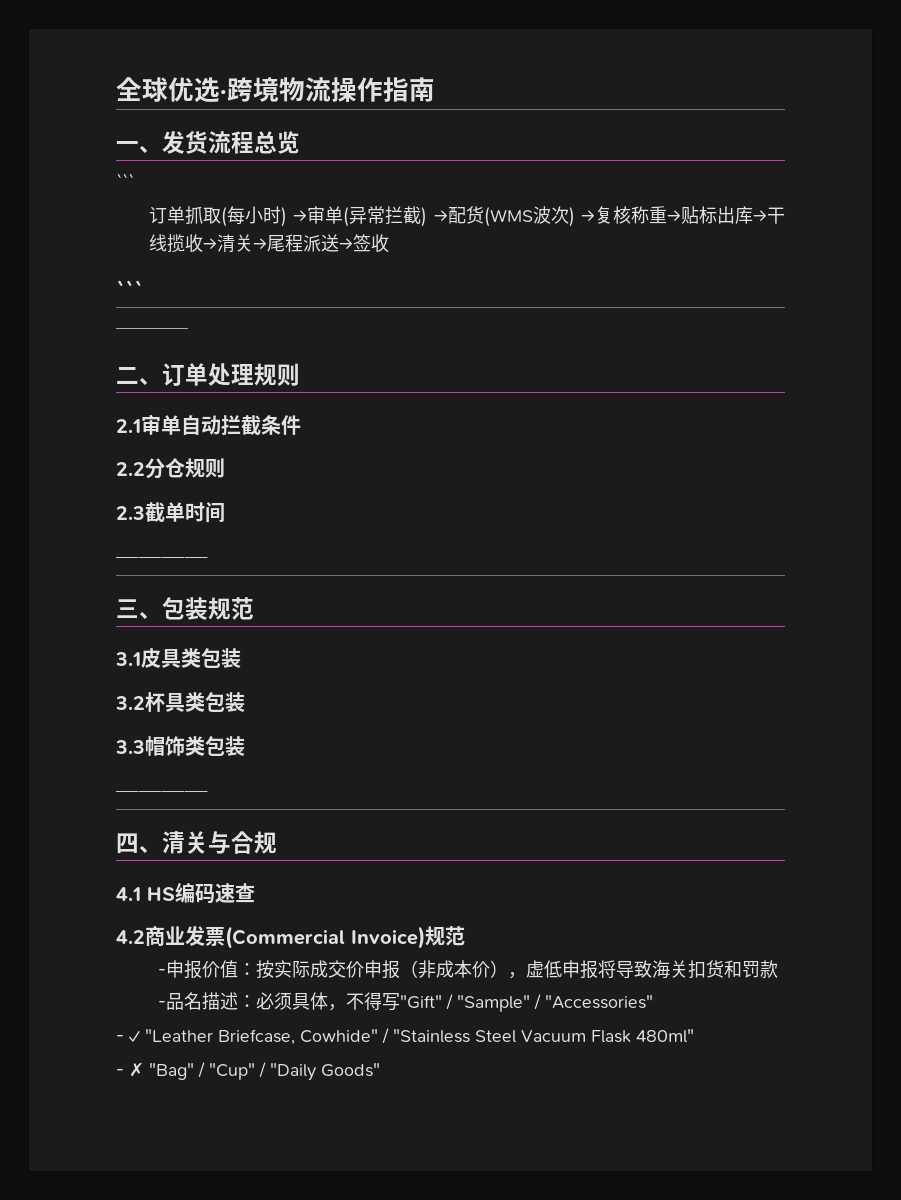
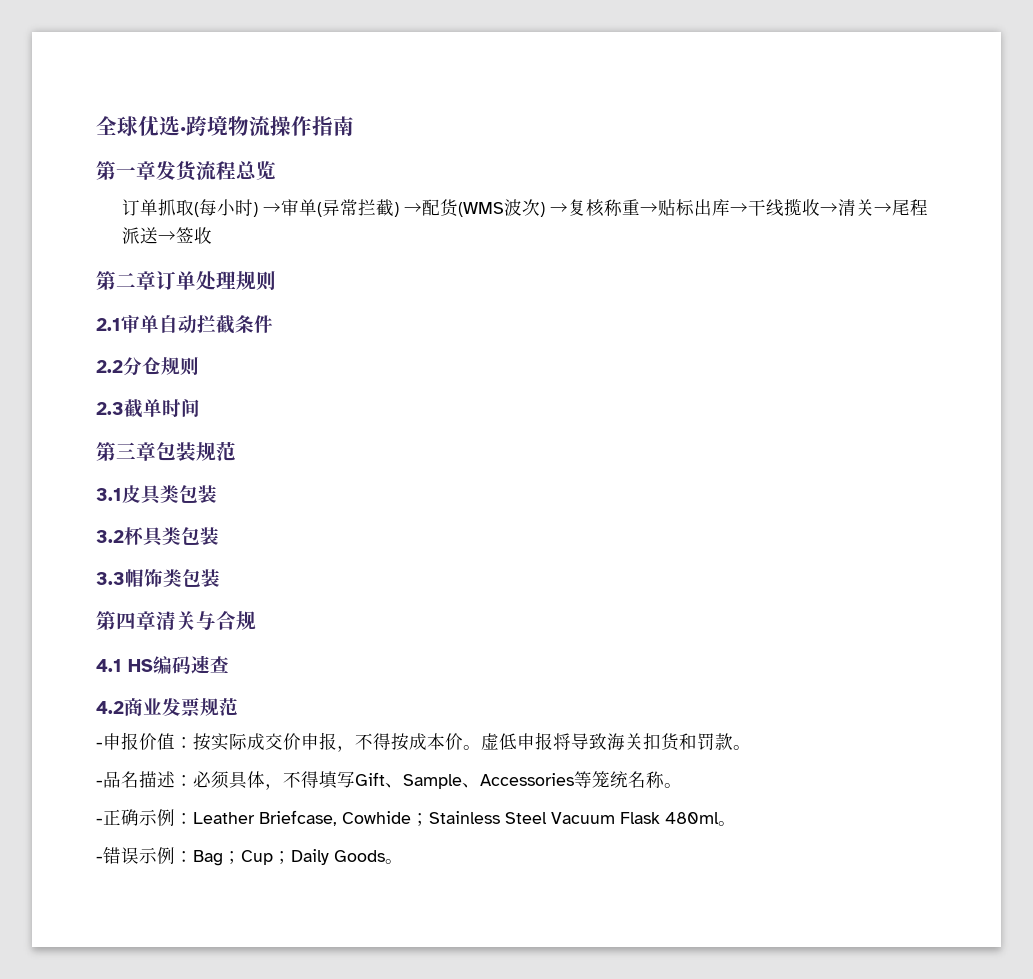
- 一、发货流程总览
- ```
+ 第一章发货流程总览
  订单抓取(每小时) →审单(异常拦截) →配货(WMS波次) →复核称重→贴标出库→干线揽收→清关→尾程派送→签收
- ```
- ────
- 二、订单处理规则
+ 第二章订单处理规则
  2.3截单时间
- ────
- 三、包装规范
+ 第三章包装规范
  3.3帽饰类包装
- ────
- 四、清关与合规
+ 第四章清关与合规
- 4.2商业发票(Commercial Invoice)规范
+ 4.2商业发票规范
- -申报价值：按实际成交价申报（非成本价），虚低申报将导致海关扣货和罚款
+ -申报价值：按实际成交价申报，不得按成本价。虚低申报将导致海关扣货和罚款。
- -品名描述：必须具体，不得写"Gift" / "Sample" / "Accessories"
- - ✓ "Leather Briefcase, Cowhide" / "Stainless Steel Vacuum Flask 480ml"
- - ✗ "Bag" / "Cup" / "Daily Goods"
+ -品名描述：必须具体，不得填写Gift、Sample、Accessories等笼统名称。
+ -正确示例：Leather Briefcase, Cowhide；Stainless Steel Vacuum Flask 480ml。
+ -错误示例：Bag；Cup；Daily Goods。

